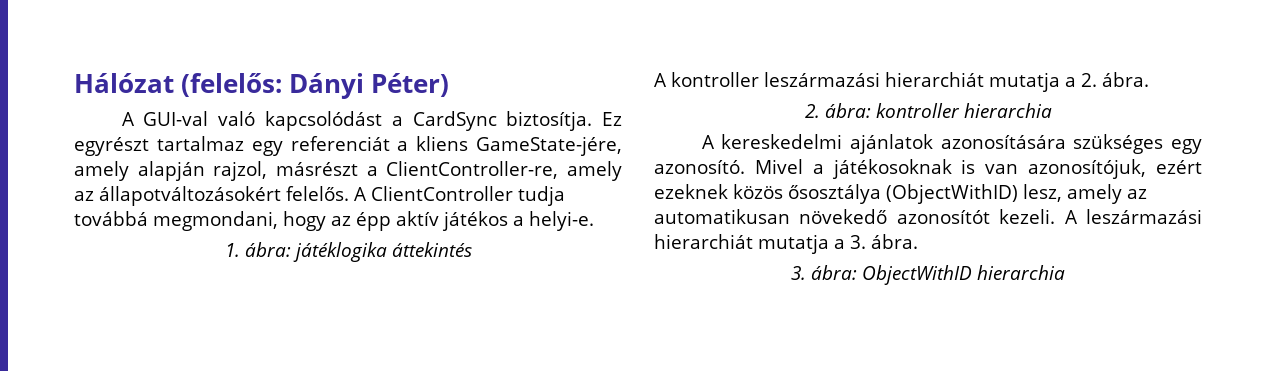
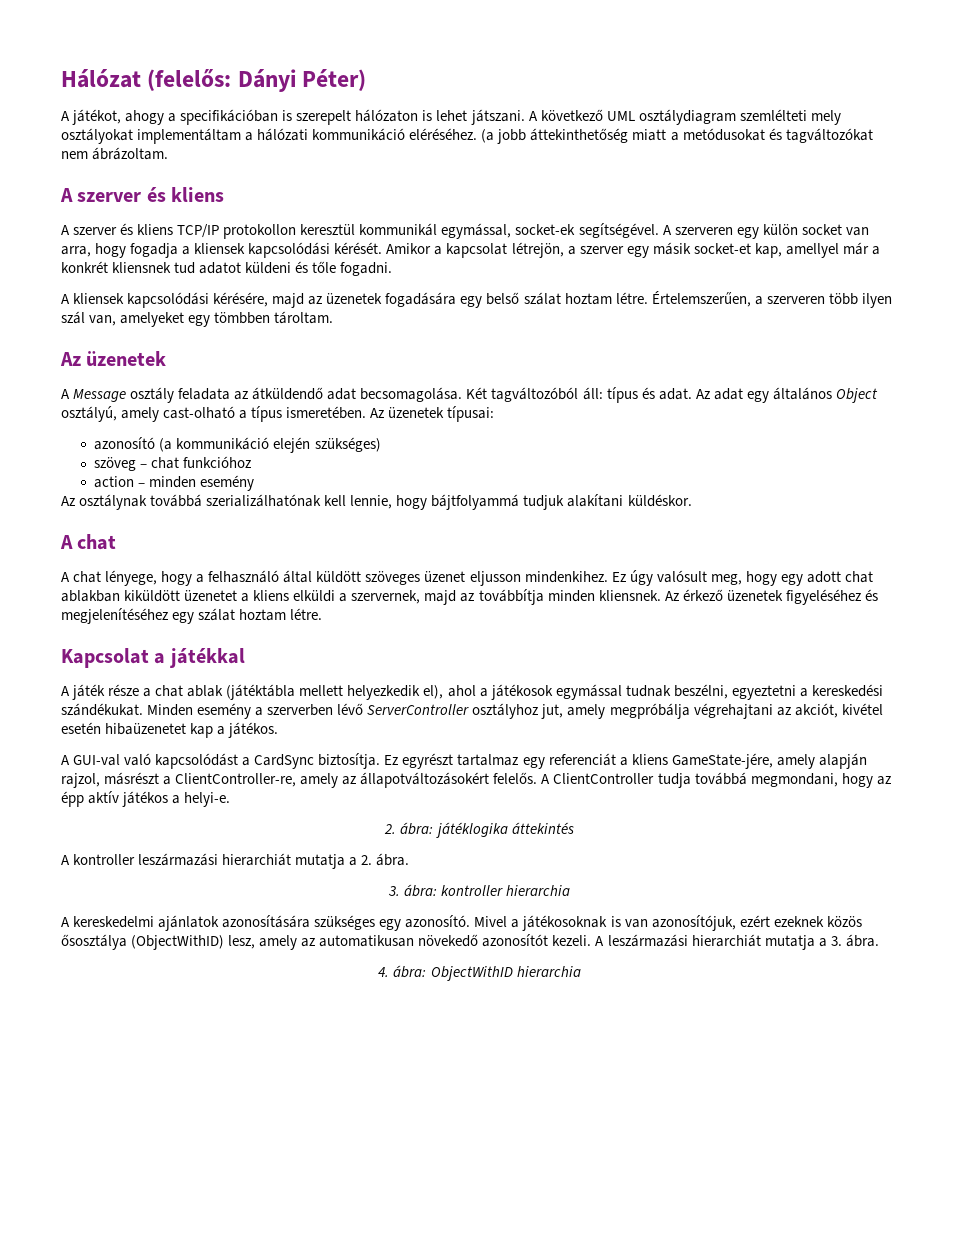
+ A játékot, ahogy a specifikációban is szerepelt hálózaton is lehet játszani. A következő UML osztálydiagram szemlélteti mely osztályokat implementáltam a hálózati kommunikáció eléréséhez. (a jobb áttekinthetőség miatt a metódusokat és tagváltozókat nem ábrázoltam.
+ A szerver és kliens
+ A szerver és kliens TCP/IP protokollon keresztül kommunikál egymással, socket-ek segítségével. A szerveren egy külön socket van arra, hogy fogadja a kliensek kapcsolódási kérését. Amikor a kapcsolat létrejön, a szerver egy másik socket-et kap, amellyel már a konkrét kliensnek tud adatot küldeni és tőle fogadni.
+ A kliensek kapcsolódási kérésére, majd az üzenetek fogadására egy belső szálat hoztam létre. Értelemszerűen, a szerveren több ilyen szál van, amelyeket egy tömbben tároltam.
+ Az üzenetek
+ A Message osztály feladata az átküldendő adat becsomagolása. Két tagváltozóból áll: típus és adat. Az adat egy általános Object osztályú, amely cast-olható a típus ismeretében. Az üzenetek típusai:
+ azonosító (a kommunikáció elején szükséges)
+ szöveg – chat funkcióhoz
+ action – minden esemény
+ Az osztálynak továbbá szerializálhatónak kell lennie, hogy bájtfolyammá tudjuk alakítani küldéskor.
+ A chat
+ A chat lényege, hogy a felhasználó által küldött szöveges üzenet eljusson mindenkihez. Ez úgy valósult meg, hogy egy adott chat ablakban kiküldött üzenetet a kliens elküldi a szervernek, majd az továbbítja minden kliensnek. Az érkező üzenetek figyeléséhez és megjelenítéséhez egy szálat hoztam létre.
+ Kapcsolat a játékkal
+ A játék része a chat ablak (játéktábla mellett helyezkedik el), ahol a játékosok egymással tudnak beszélni, egyeztetni a kereskedési szándékukat. Minden esemény a szerverben lévő ServerController osztályhoz jut, amely megpróbálja végrehajtani az akciót, kivétel esetén hibaüzenetet kap a játékos.
- 1. ábra: játéklogika áttekintés
+ 2. ábra: játéklogika áttekintés
- 2. ábra: kontroller hierarchia
+ 3. ábra: kontroller hierarchia
- 3. ábra: ObjectWithID hierarchia
+ 4. ábra: ObjectWithID hierarchia

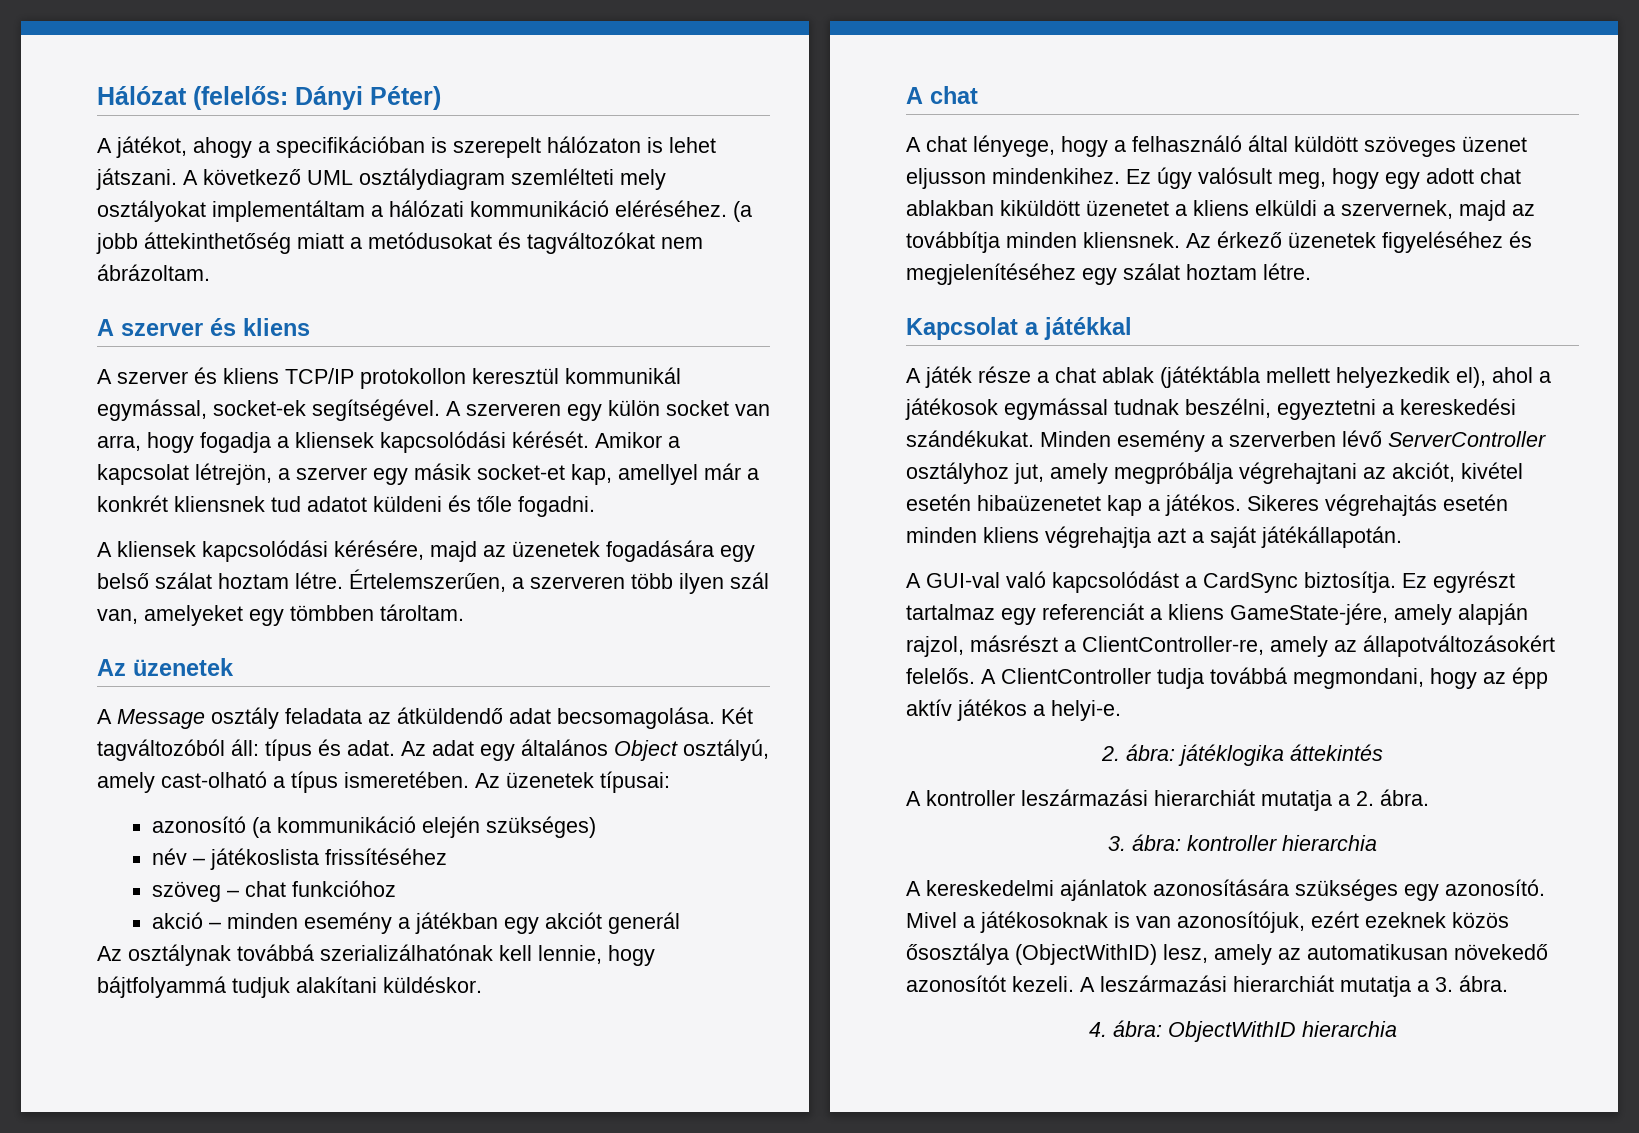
+ név – játékoslista frissítéséhez
- action – minden esemény
+ akció – minden esemény a játékban egy akciót generál
+ Sikeres végrehajtás esetén minden kliens végrehajtja azt a saját játékállapotán.

